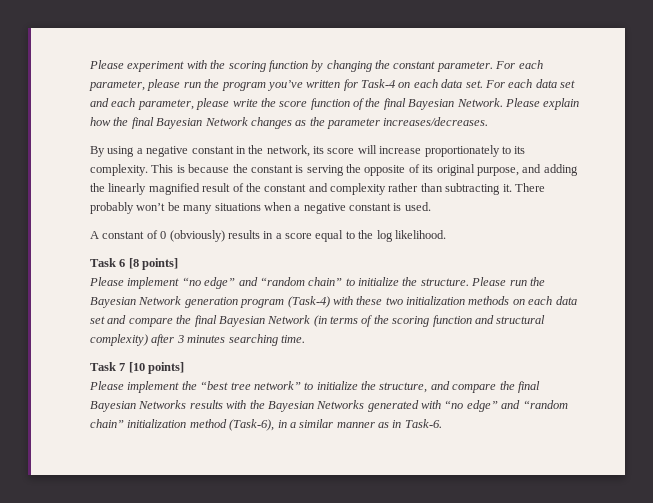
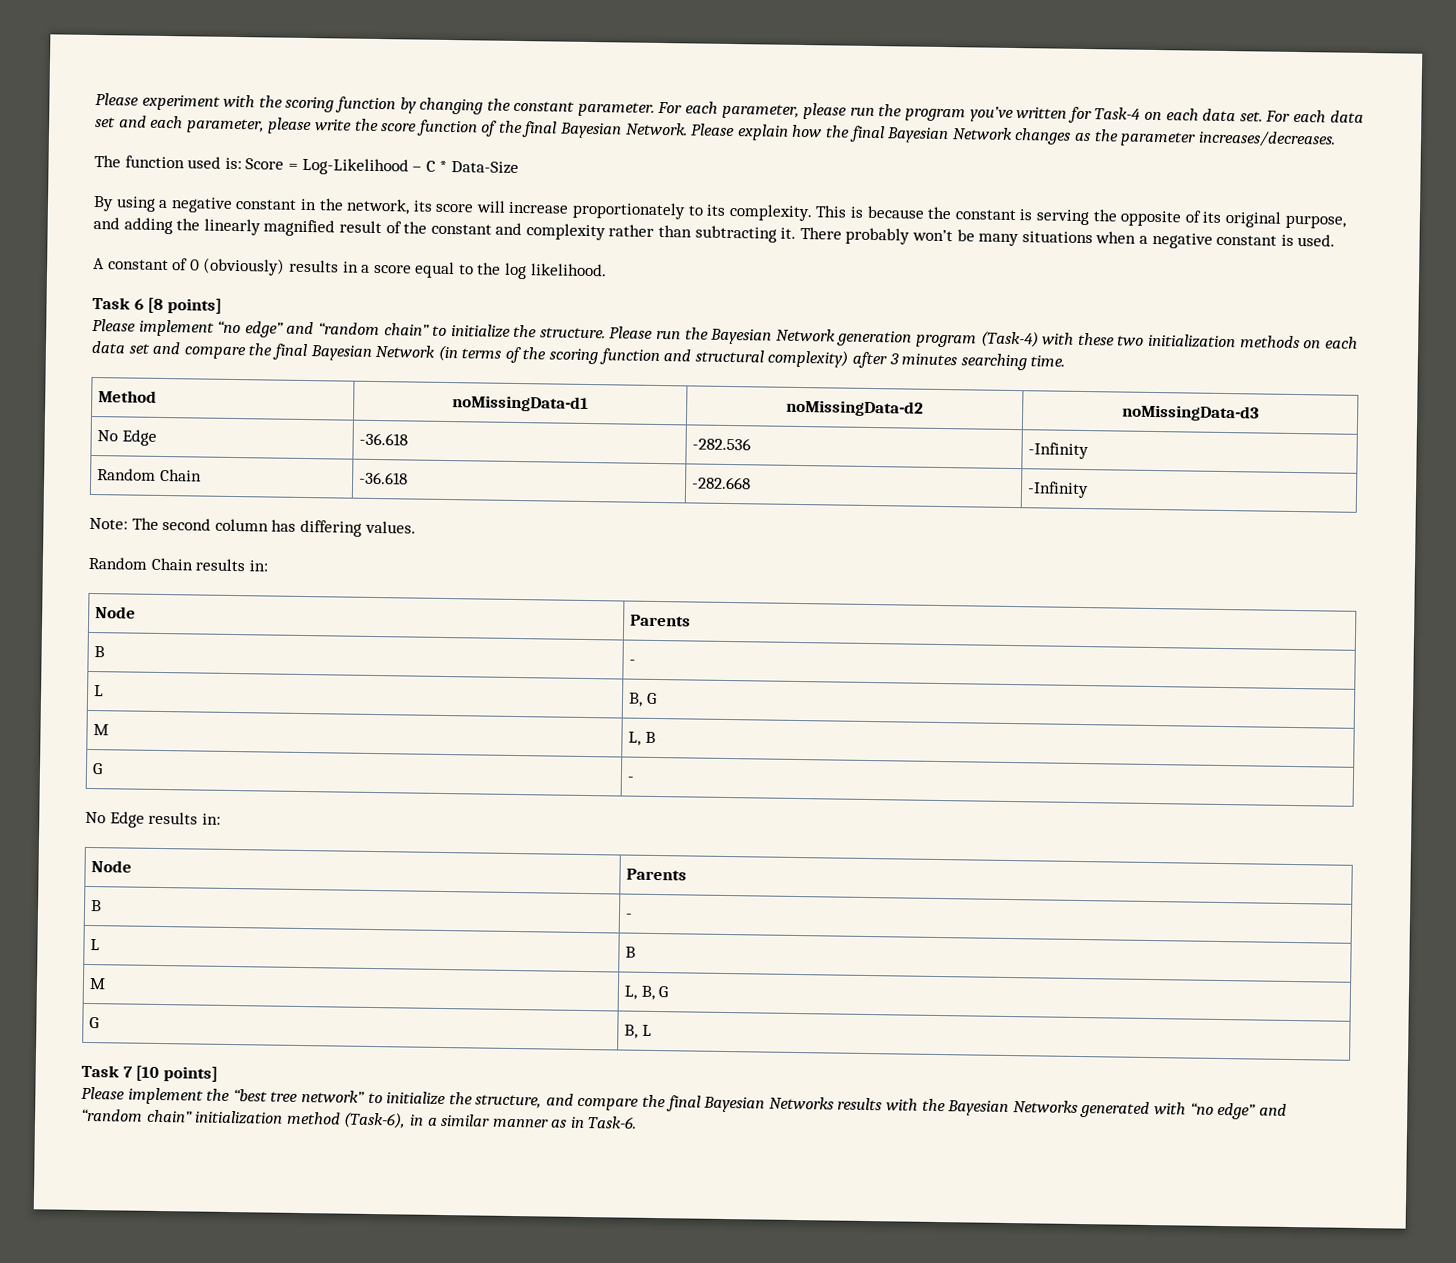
+ The function used is: Score = Log-Likelihood – C * Data-Size
+ Method | noMissingData-d1 | noMissingData-d2 | noMissingData-d3
+ No Edge | -36.618 | -282.536 | -Infinity
+ Random Chain | -36.618 | -282.668 | -Infinity
+ Note: The second column has differing values.
+ Random Chain results in:
+ Node | Parents
+ B | -
+ L | B, G
+ M | L, B
+ G | -
+ No Edge results in:
+ Node | Parents
+ B | -
+ L | B
+ M | L, B, G
+ G | B, L

